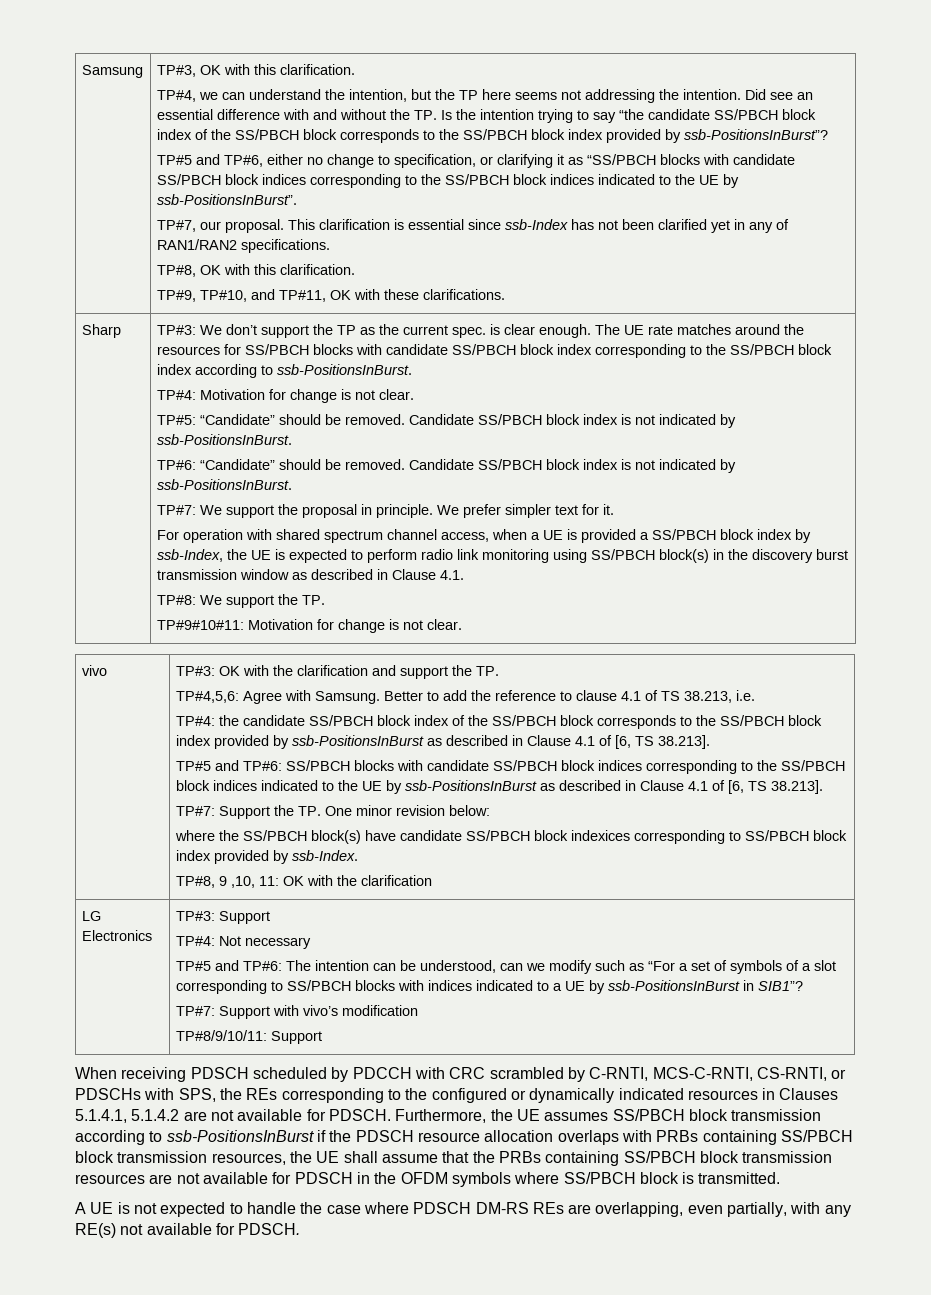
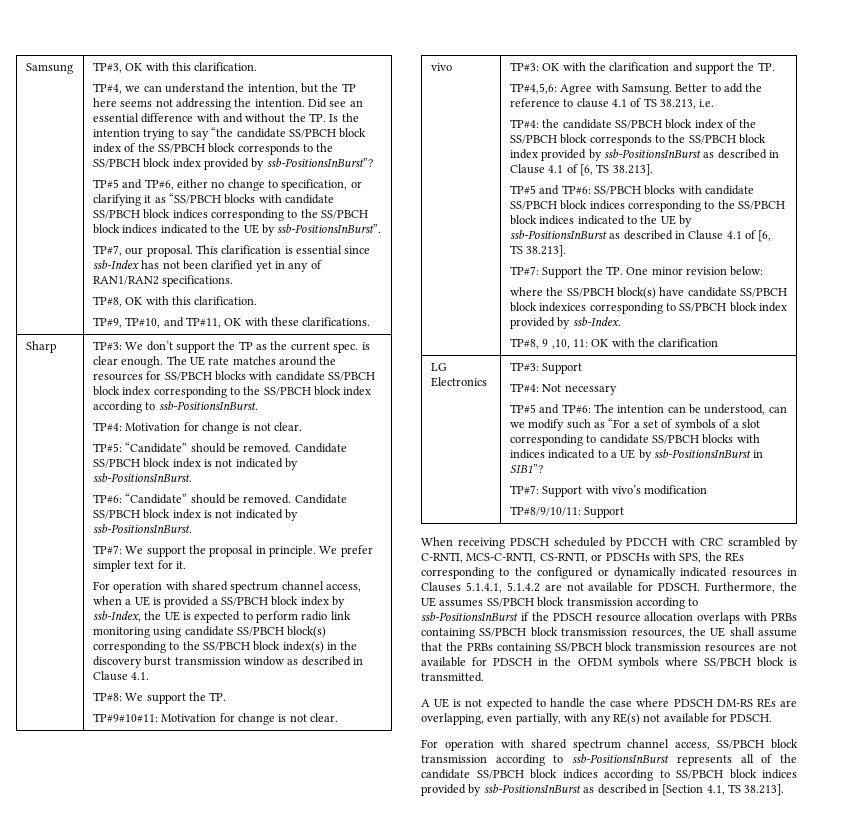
- For operation with shared spectrum channel access, when a UE is provided a SS/PBCH block index by ssb-Index, the UE is expected to perform radio link monitoring using SS/PBCH block(s) in the discovery burst transmission window as described in Clause 4.1.
+ For operation with shared spectrum channel access, when a UE is provided a SS/PBCH block index by ssb-Index, the UE is expected to perform radio link monitoring using candidate SS/PBCH block(s) corresponding to the SS/PBCH block index(s) in the discovery burst transmission window as described in Clause 4.1.
- TP#5 and TP#6: The intention can be understood, can we modify such as “For a set of symbols of a slot corresponding to SS/PBCH blocks with indices indicated to a UE by ssb-PositionsInBurst in SIB1”?
+ TP#5 and TP#6: The intention can be understood, can we modify such as “For a set of symbols of a slot corresponding to candidate SS/PBCH blocks with indices indicated to a UE by ssb-PositionsInBurst in SIB1”?
+ For operation with shared spectrum channel access, SS/PBCH block transmission according to ssb-PositionsInBurst represents all of the candidate SS/PBCH block indices according to SS/PBCH block indices provided by ssb-PositionsInBurst as described in [Section 4.1, TS 38.213].

